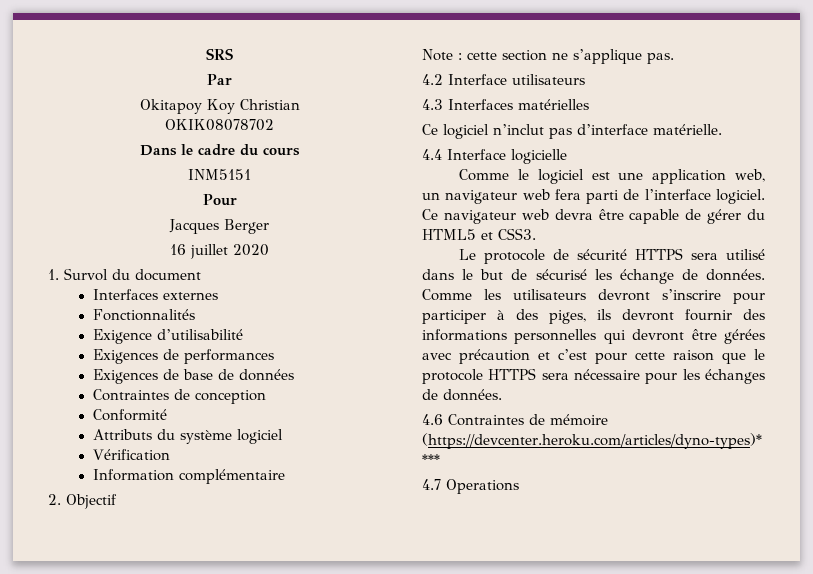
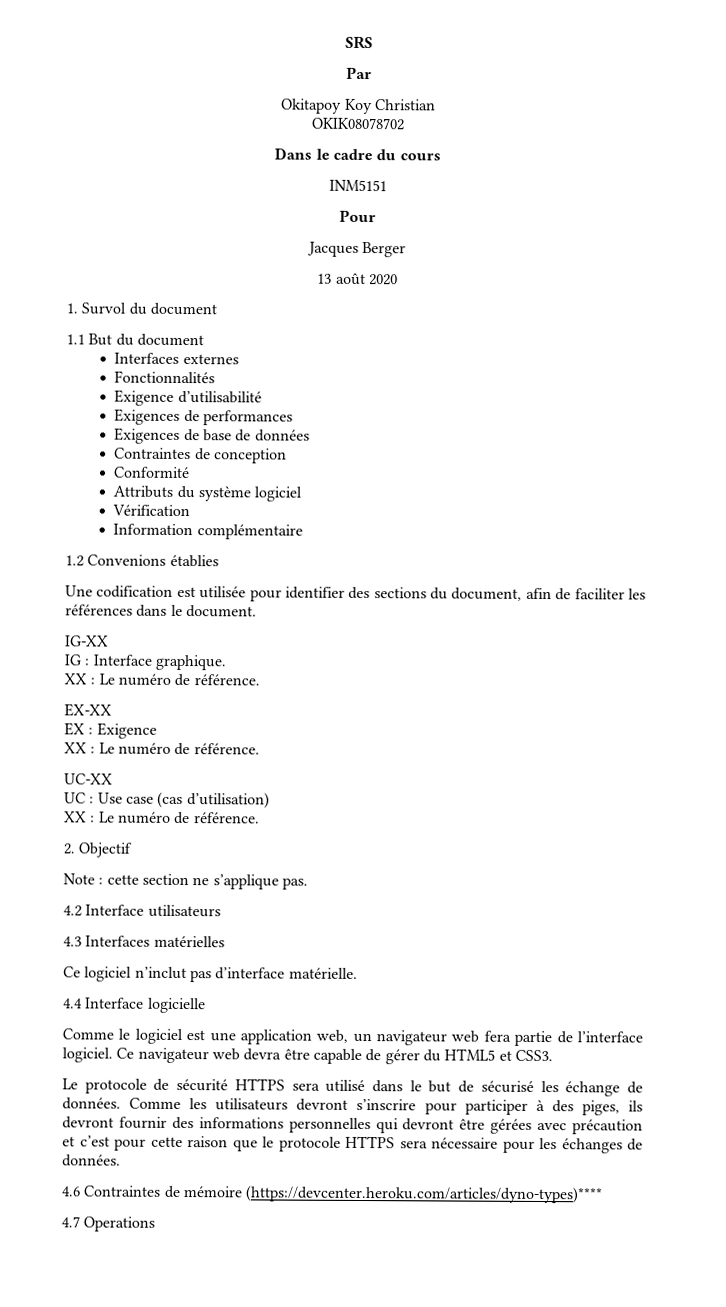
- 16 juillet 2020
+ 13 août 2020
+ 1.1 But du document
+ 1.2 Convenions établies
+ Une codification est utilisée pour identifier des sections du document, afin de faciliter les références dans le document.
+ IG-XX
+ IG : Interface graphique.
+ XX : Le numéro de référence.
+ EX-XX
+ EX : Exigence
+ XX : Le numéro de référence.
+ UC-XX
+ UC : Use case (cas d’utilisation)
+ XX : Le numéro de référence.
- Comme le logiciel est une application web, un navigateur web fera parti de l’interface logiciel.
+ Comme le logiciel est une application web, un navigateur web fera partie de l’interface logiciel.

